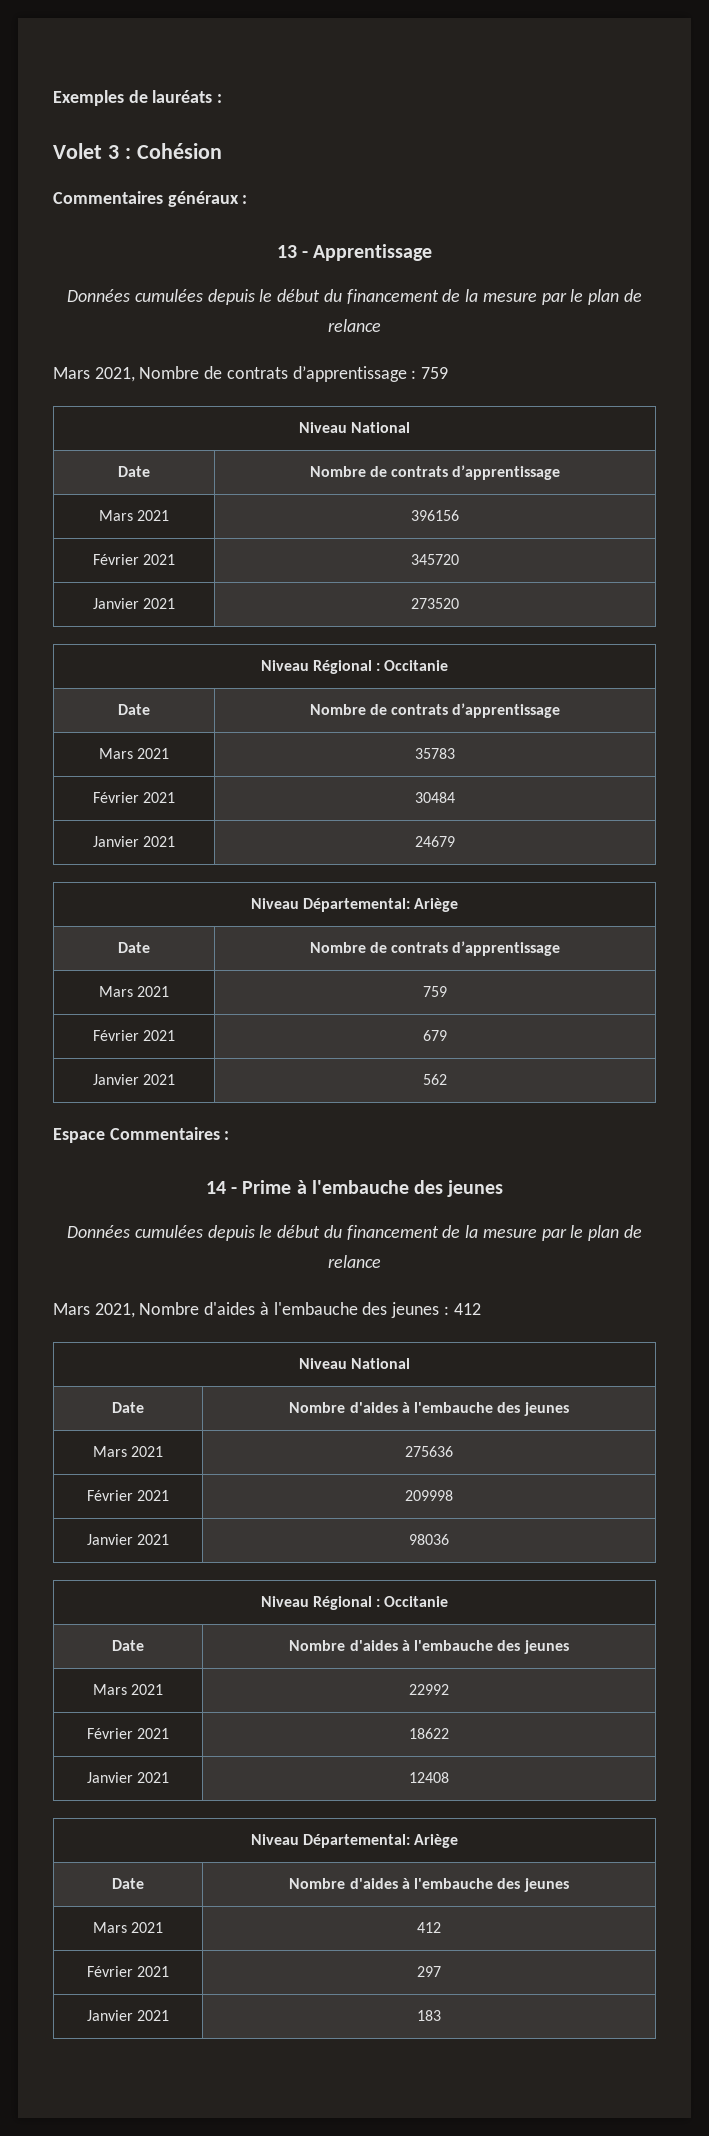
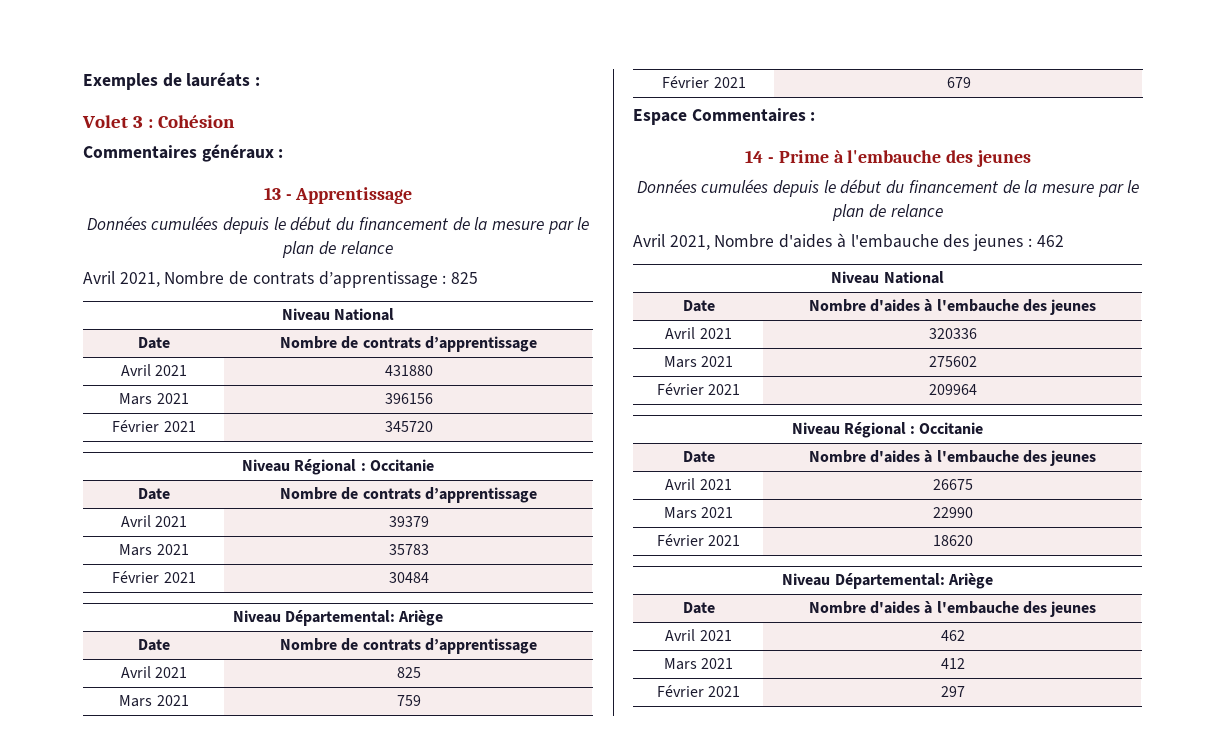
- Mars 2021, Nombre de contrats d’apprentissage : 759
+ Avril 2021, Nombre de contrats d’apprentissage : 825
+ Avril 2021 | 431880
- Janvier 2021 | 273520
+ Avril 2021 | 39379
- Janvier 2021 | 24679
+ Avril 2021 | 825
- Janvier 2021 | 562
- Mars 2021, Nombre d'aides à l'embauche des jeunes : 412
+ Avril 2021, Nombre d'aides à l'embauche des jeunes : 462
- Mars 2021 | 275636
- Février 2021 | 209998
- Janvier 2021 | 98036
+ Avril 2021 | 320336
+ Mars 2021 | 275602
+ Février 2021 | 209964
- Mars 2021 | 22992
- Février 2021 | 18622
- Janvier 2021 | 12408
+ Avril 2021 | 26675
+ Mars 2021 | 22990
+ Février 2021 | 18620
+ Avril 2021 | 462
- Janvier 2021 | 183

